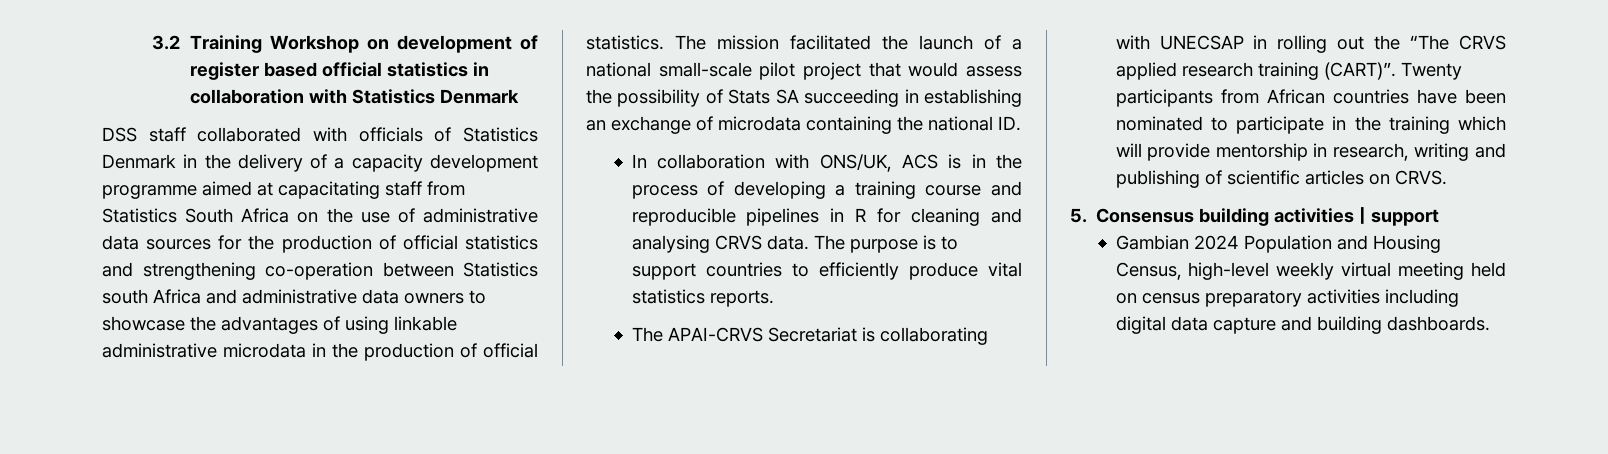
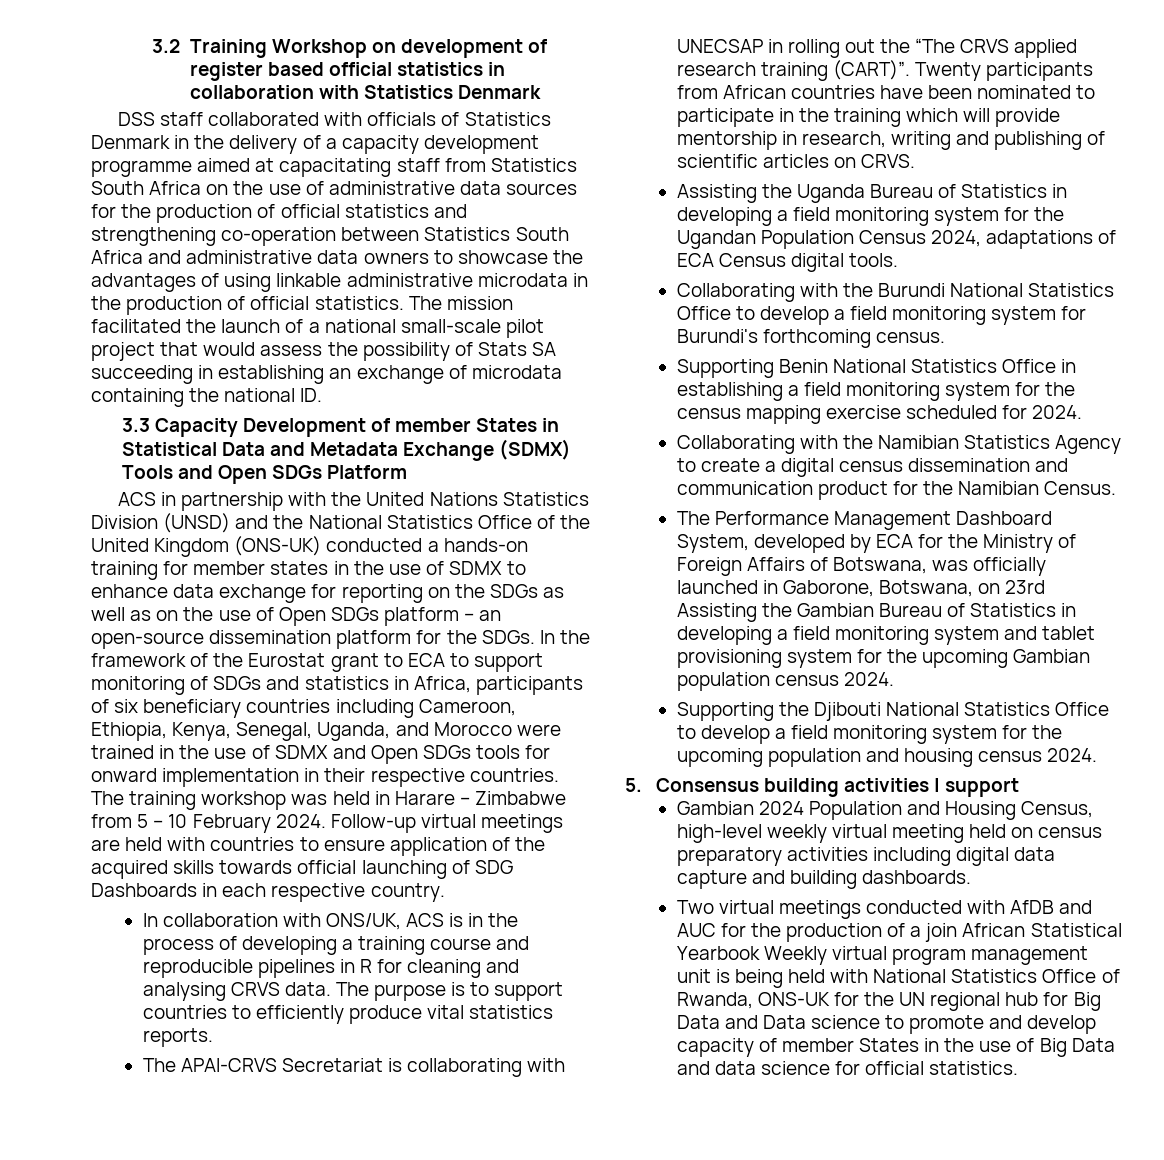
- DSS staff collaborated with officials of Statistics Denmark in the delivery of a capacity development programme aimed at capacitating staff from Statistics South Africa on the use of administrative data sources for the production of official statistics and strengthening co-operation between Statistics south Africa and administrative data owners to showcase the advantages of using linkable administrative microdata in the production of official statistics.
+ DSS staff collaborated with officials of Statistics Denmark in the delivery of a capacity development programme aimed at capacitating staff from Statistics South Africa on the use of administrative data sources for the production of official statistics and strengthening co-operation between Statistics South Africa and administrative data owners to showcase the advantages of using linkable administrative microdata in the production of official statistics.
+ 3.3 Capacity Development of member States in Statistical Data and Metadata Exchange (SDMX) Tools and Open SDGs Platform
+ ACS in partnership with the United Nations Statistics Division (UNSD) and the National Statistics Office of the United Kingdom (ONS-UK) conducted a hands-on training for member states in the use of SDMX to enhance data exchange for reporting on the SDGs as well as on the use of Open SDGs platform – an open-source dissemination platform for the SDGs. In the framework of the Eurostat grant to ECA to support monitoring of SDGs and statistics in Africa, participants of six beneficiary countries including Cameroon, Ethiopia, Kenya, Senegal, Uganda, and Morocco were trained in the use of SDMX and Open SDGs tools for onward implementation in their respective countries. The training workshop was held in Harare – Zimbabwe from 5 – 10 February 2024. Follow-up virtual meetings are held with countries to ensure application of the acquired skills towards official launching of SDG Dashboards in each respective country.
+ Assisting the Uganda Bureau of Statistics in developing a field monitoring system for the Ugandan Population Census 2024, adaptations of ECA Census digital tools.
+ Collaborating with the Burundi National Statistics Office to develop a field monitoring system for Burundi's forthcoming census.
+ Supporting Benin National Statistics Office in establishing a field monitoring system for the census mapping exercise scheduled for 2024.
+ Collaborating with the Namibian Statistics Agency to create a digital census dissemination and communication product for the Namibian Census.
+ The Performance Management Dashboard System, developed by ECA for the Ministry of Foreign Affairs of Botswana, was officially launched in Gaborone, Botswana, on 23rd Assisting the Gambian Bureau of Statistics in developing a field monitoring system and tablet provisioning system for the upcoming Gambian population census 2024.
+ Supporting the Djibouti National Statistics Office to develop a field monitoring system for the upcoming population and housing census 2024.
+ Two virtual meetings conducted with AfDB and AUC for the production of a join African Statistical Yearbook Weekly virtual program management unit is being held with National Statistics Office of Rwanda, ONS-UK for the UN regional hub for Big Data and Data science to promote and develop capacity of member States in the use of Big Data and data science for official statistics.

